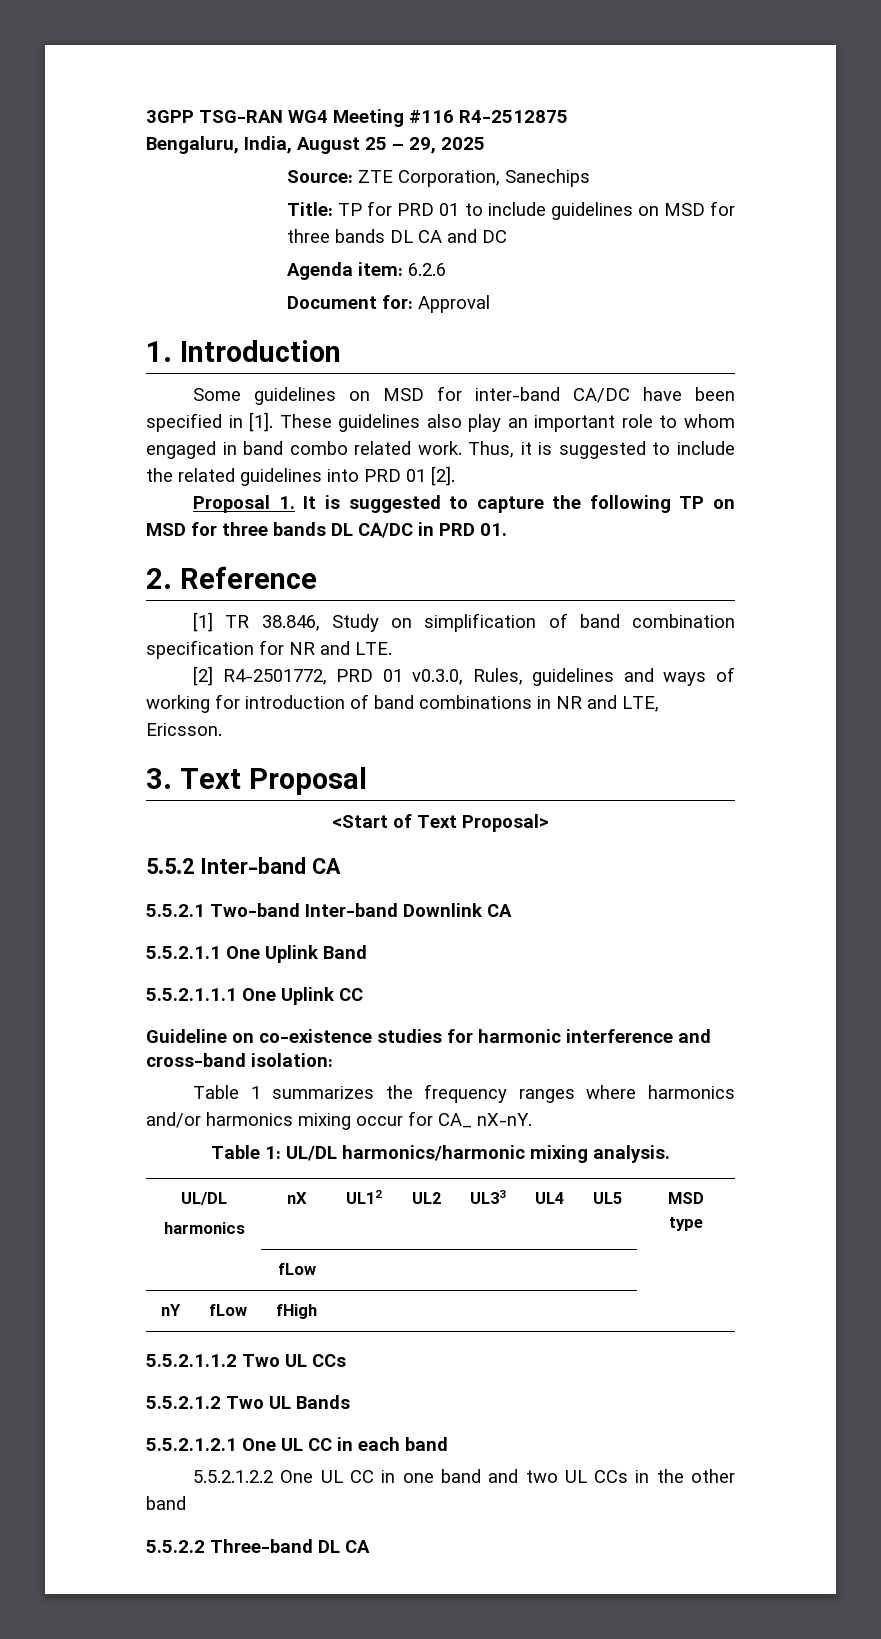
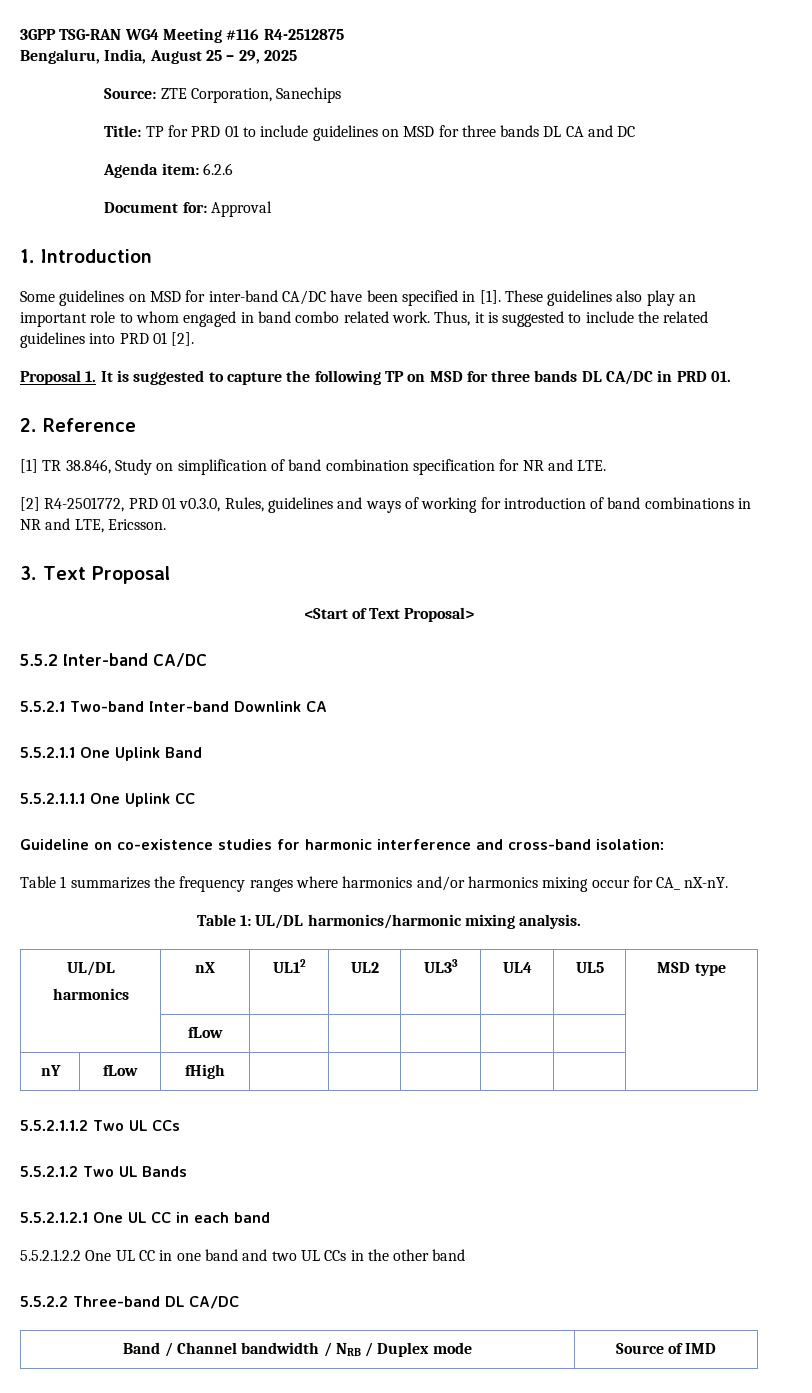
- 5.5.2 Inter-band CA
+ 5.5.2 Inter-band CA/DC
- 5.5.2.2 Three-band DL CA
+ 5.5.2.2 Three-band DL CA/DC
+ Band / Channel bandwidth / NRB / Duplex mode | Source of IMD

